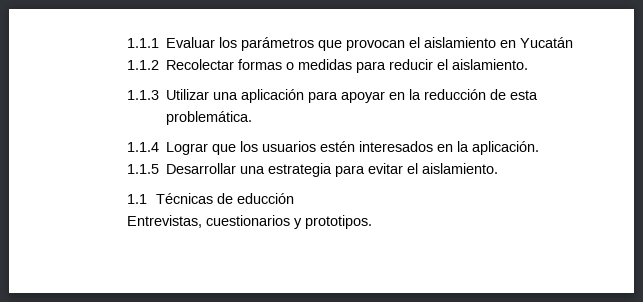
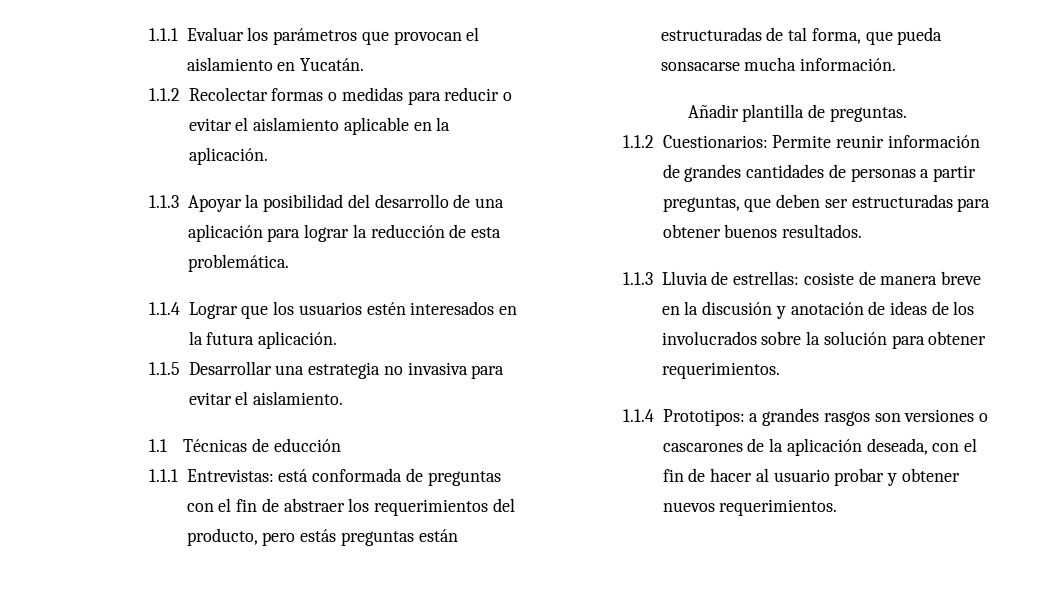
- 1.1.1 Evaluar los parámetros que provocan el aislamiento en Yucatán
+ 1.1.1 Evaluar los parámetros que provocan el aislamiento en Yucatán.
- 1.1.2 Recolectar formas o medidas para reducir el aislamiento.
- 1.1.3 Utilizar una aplicación para apoyar en la reducción de esta problemática.
+ 1.1.2 Recolectar formas o medidas para reducir o evitar el aislamiento aplicable en la aplicación.
+ 1.1.3 Apoyar la posibilidad del desarrollo de una aplicación para lograr la reducción de esta problemática.
- 1.1.4 Lograr que los usuarios estén interesados en la aplicación.
+ 1.1.4 Lograr que los usuarios estén interesados en la futura aplicación.
- 1.1.5 Desarrollar una estrategia para evitar el aislamiento.
+ 1.1.5 Desarrollar una estrategia no invasiva para evitar el aislamiento.
- Entrevistas, cuestionarios y prototipos.
+ 1.1.1 Entrevistas: está conformada de preguntas con el fin de abstraer los requerimientos del producto, pero estás preguntas están estructuradas de tal forma, que pueda sonsacarse mucha información.
+ Añadir plantilla de preguntas.
+ 1.1.2 Cuestionarios: Permite reunir información de grandes cantidades de personas a partir preguntas, que deben ser estructuradas para obtener buenos resultados.
+ 1.1.3 Lluvia de estrellas: cosiste de manera breve en la discusión y anotación de ideas de los involucrados sobre la solución para obtener requerimientos.
+ 1.1.4 Prototipos: a grandes rasgos son versiones o cascarones de la aplicación deseada, con el fin de hacer al usuario probar y obtener nuevos requerimientos.

